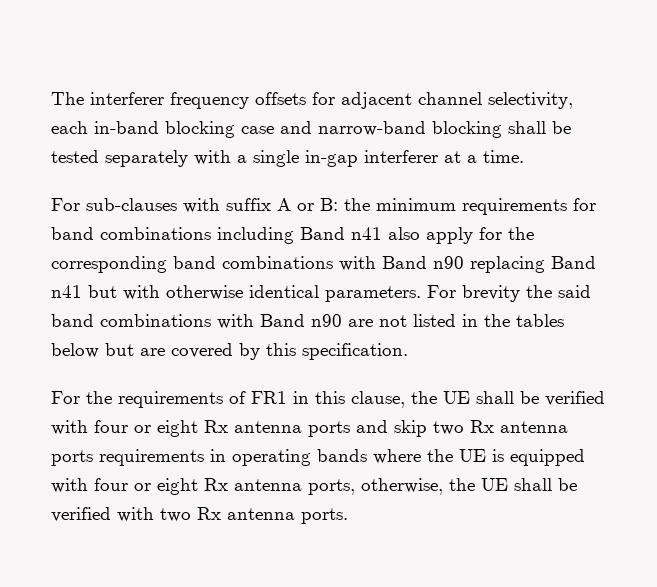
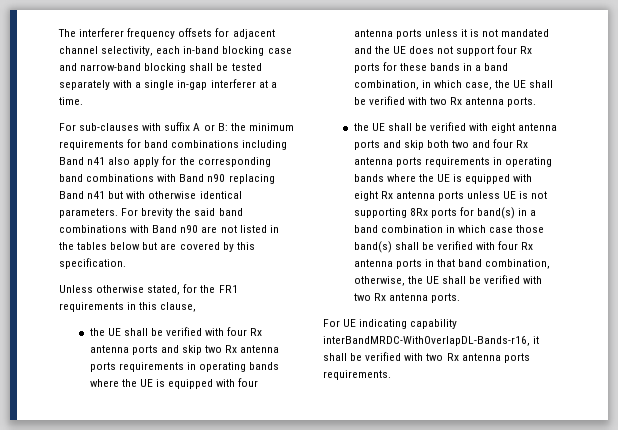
- For the requirements of FR1 in this clause, the UE shall be verified with four or eight Rx antenna ports and skip two Rx antenna ports requirements in operating bands where the UE is equipped with four or eight Rx antenna ports, otherwise, the UE shall be verified with two Rx antenna ports.
+ Unless otherwise stated, for the FR1 requirements in this clause,
+ the UE shall be verified with four Rx antenna ports and skip two Rx antenna ports requirements in operating bands where the UE is equipped with four antenna ports unless it is not mandated and the UE does not support four Rx ports for these bands in a band combination, in which case, the UE shall be verified with two Rx antenna ports.
+ the UE shall be verified with eight antenna ports and skip both two and four Rx antenna ports requirements in operating bands where the UE is equipped with eight Rx antenna ports unless UE is not supporting 8Rx ports for band(s) in a band combination in which case those band(s) shall be verified with four Rx antenna ports in that band combination, otherwise, the UE shall be verified with two Rx antenna ports.
+ For UE indicating capability interBandMRDC-WithOverlapDL-Bands-r16, it shall be verified with two Rx antenna ports requirements.

